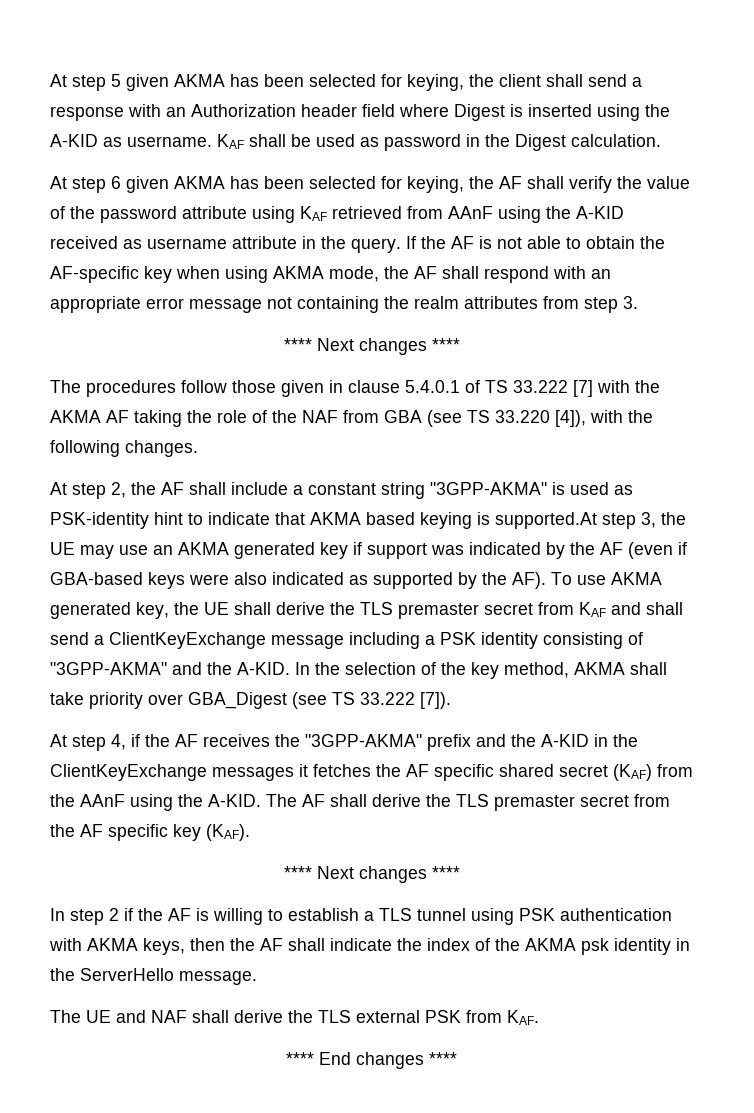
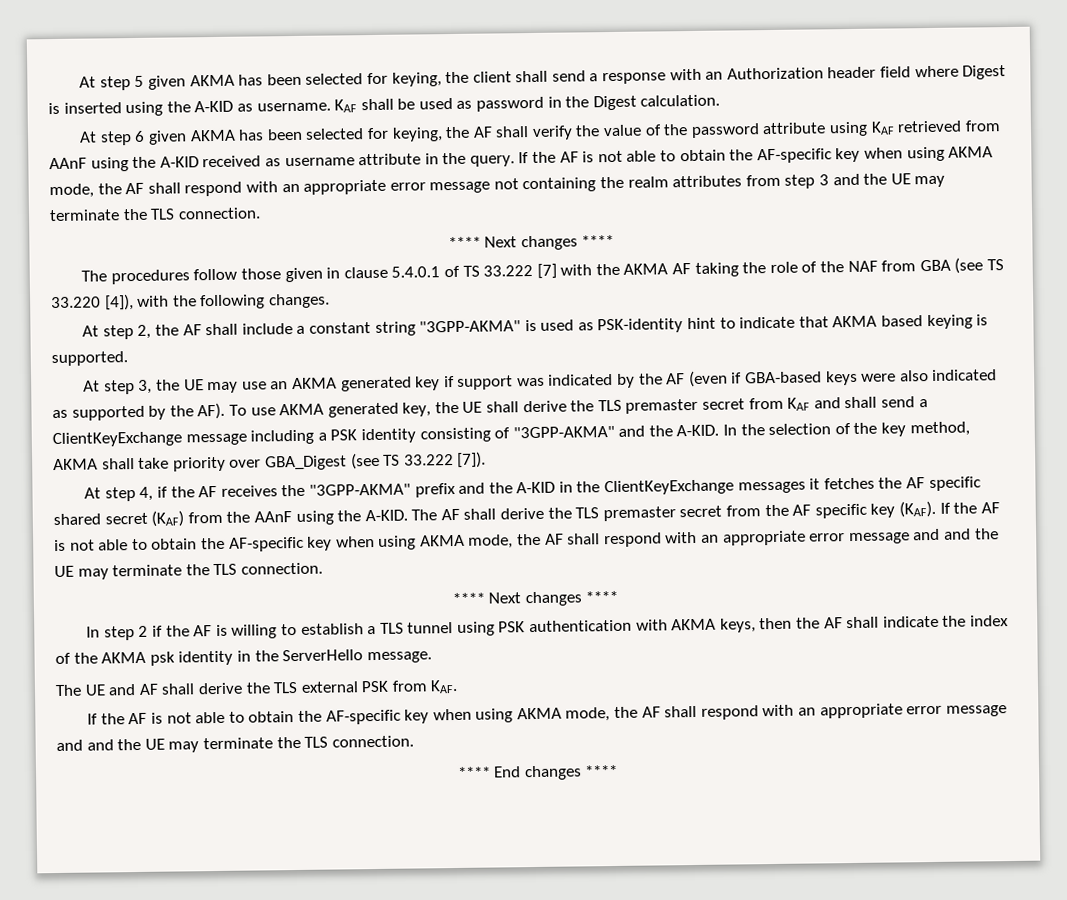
- If the AF is not able to obtain the AF-specific key when using AKMA mode, the AF shall respond with an appropriate error message not containing the realm attributes from step 3.
+ If the AF is not able to obtain the AF-specific key when using AKMA mode, the AF shall respond with an appropriate error message not containing the realm attributes from step 3 and the UE may terminate the TLS connection.
- At step 2, the AF shall include a constant string "3GPP-AKMA" is used as PSK-identity hint to indicate that AKMA based keying is supported.At step 3, the UE may use an AKMA generated key if support was indicated by the AF (even if GBA-based keys were also indicated as supported by the AF). To use AKMA generated key, the UE shall derive the TLS premaster secret from KAF and shall send a ClientKeyExchange message including a PSK identity consisting of "3GPP-AKMA" and the A-KID.
+ At step 2, the AF shall include a constant string "3GPP-AKMA" is used as PSK-identity hint to indicate that AKMA based keying is supported.
+ At step 3, the UE may use an AKMA generated key if support was indicated by the AF (even if GBA-based keys were also indicated as supported by the AF). To use AKMA generated key, the UE shall derive the TLS premaster secret from KAF and shall send a ClientKeyExchange message including a PSK identity consisting of "3GPP-AKMA" and the A-KID.
- The AF shall derive the TLS premaster secret from the AF specific key (KAF).
+ The AF shall derive the TLS premaster secret from the AF specific key (KAF). If the AF is not able to obtain the AF-specific key when using AKMA mode, the AF shall respond with an appropriate error message and and the UE may terminate the TLS connection.
- The UE and NAF shall derive the TLS external PSK from KAF.
+ The UE and AF shall derive the TLS external PSK from KAF.
+ If the AF is not able to obtain the AF-specific key when using AKMA mode, the AF shall respond with an appropriate error message and and the UE may terminate the TLS connection.

